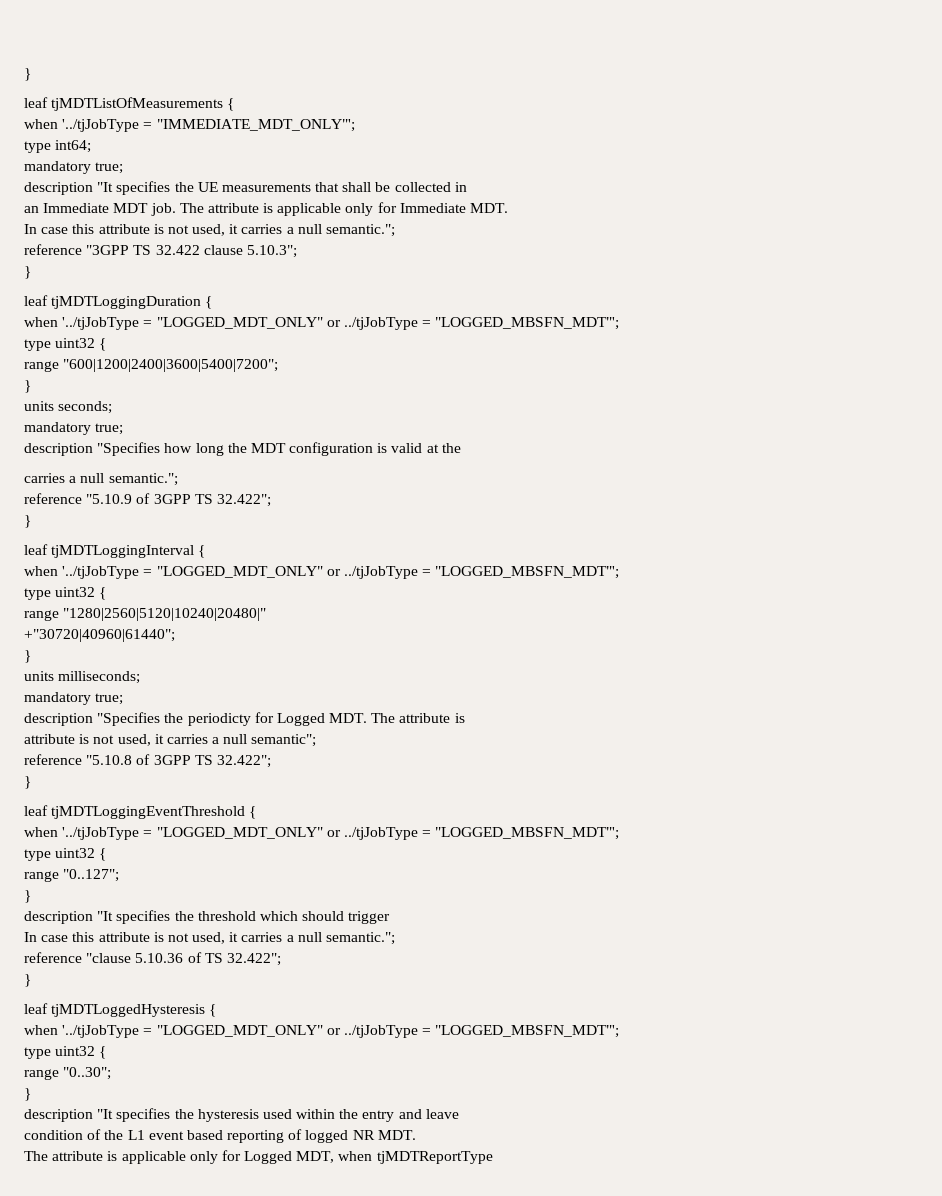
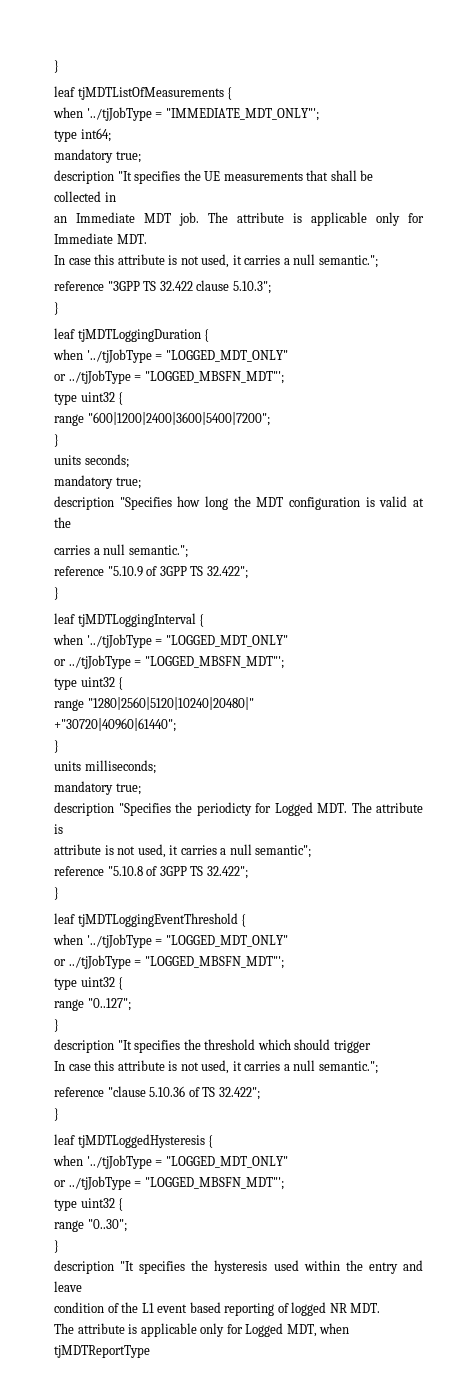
  leaf tjMDTLoggingDuration {
- when '../tjJobType = "LOGGED_MDT_ONLY" or ../tjJobType = "LOGGED_MBSFN_MDT"';
+ when '../tjJobType = "LOGGED_MDT_ONLY"
+ or ../tjJobType = "LOGGED_MBSFN_MDT"';
  leaf tjMDTLoggingInterval {
- when '../tjJobType = "LOGGED_MDT_ONLY" or ../tjJobType = "LOGGED_MBSFN_MDT"';
+ when '../tjJobType = "LOGGED_MDT_ONLY"
+ or ../tjJobType = "LOGGED_MBSFN_MDT"';
  leaf tjMDTLoggingEventThreshold {
- when '../tjJobType = "LOGGED_MDT_ONLY" or ../tjJobType = "LOGGED_MBSFN_MDT"';
+ when '../tjJobType = "LOGGED_MDT_ONLY"
+ or ../tjJobType = "LOGGED_MBSFN_MDT"';
  leaf tjMDTLoggedHysteresis {
- when '../tjJobType = "LOGGED_MDT_ONLY" or ../tjJobType = "LOGGED_MBSFN_MDT"';
+ when '../tjJobType = "LOGGED_MDT_ONLY"
+ or ../tjJobType = "LOGGED_MBSFN_MDT"';

